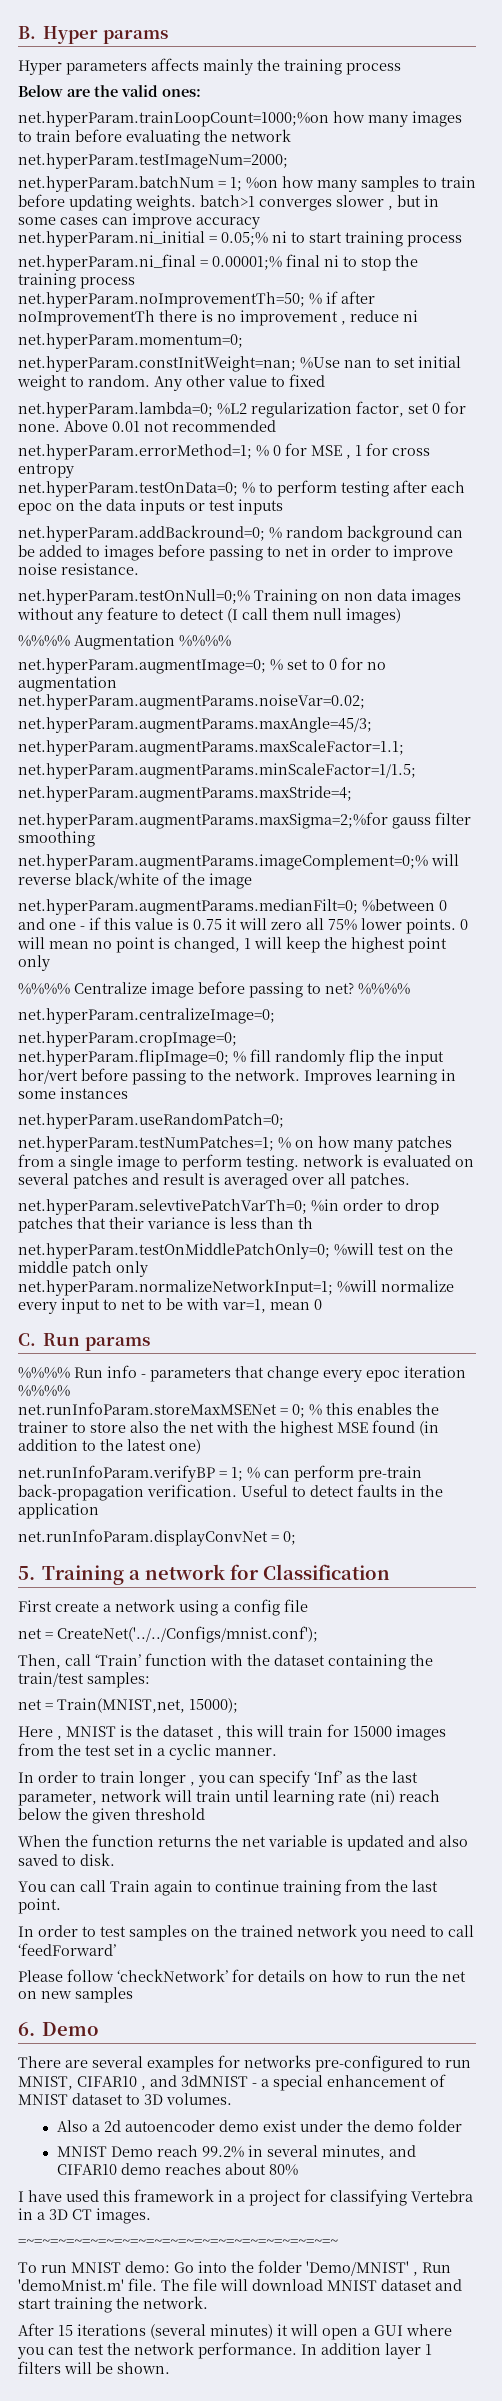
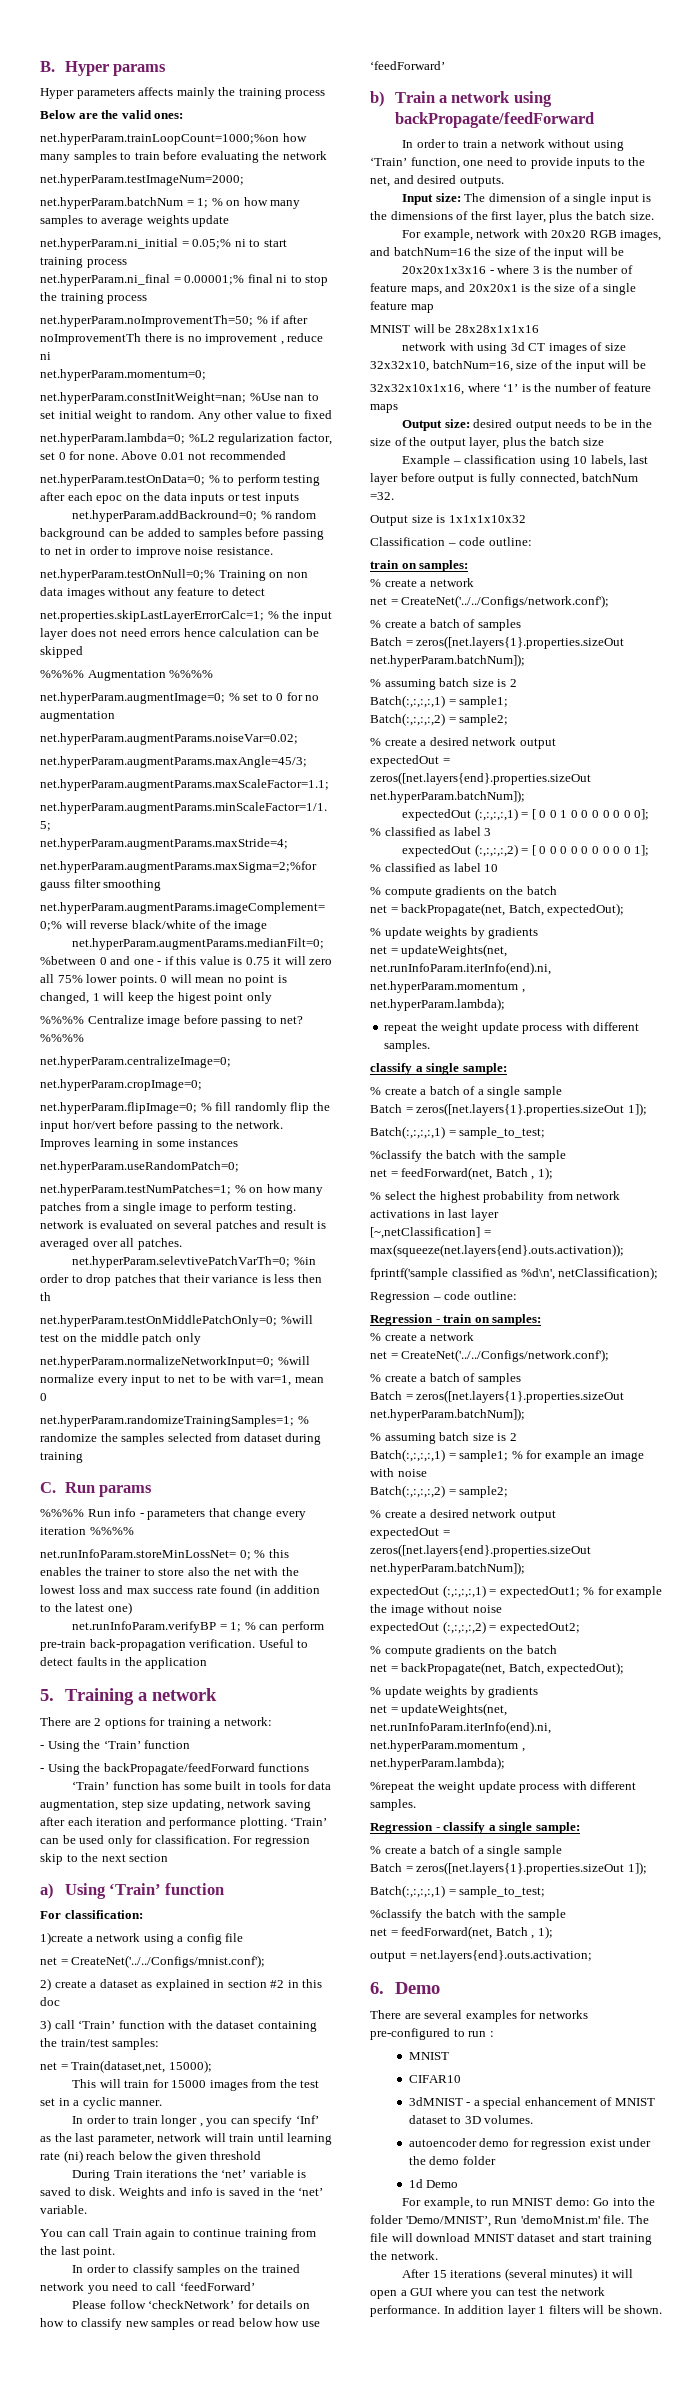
- net.hyperParam.trainLoopCount=1000;%on how many images to train before evaluating the network
+ net.hyperParam.trainLoopCount=1000;%on how many samples to train before evaluating the network
- net.hyperParam.batchNum = 1; %on how many samples to train before updating weights. batch>1 converges slower , but in some cases can improve accuracy
+ net.hyperParam.batchNum = 1; % on how many samples to average weights update
- net.hyperParam.errorMethod=1; % 0 for MSE , 1 for cross entropy
- net.hyperParam.addBackround=0; % random background can be added to images before passing to net in order to improve noise resistance.
+ net.hyperParam.addBackround=0; % random background can be added to samples before passing to net in order to improve noise resistance.
- net.hyperParam.testOnNull=0;% Training on non data images without any feature to detect (I call them null images)
+ net.hyperParam.testOnNull=0;% Training on non data images without any feature to detect
+ net.properties.skipLastLayerErrorCalc=1; % the input layer does not need errors hence calculation can be skipped
- 0 will mean no point is changed, 1 will keep the highest point only
+ 0 will mean no point is changed, 1 will keep the higest point only
- net.hyperParam.selevtivePatchVarTh=0; %in order to drop patches that their variance is less than th
+ net.hyperParam.selevtivePatchVarTh=0; %in order to drop patches that their variance is less then th
- net.hyperParam.normalizeNetworkInput=1; %will normalize every input to net to be with var=1, mean 0
+ net.hyperParam.normalizeNetworkInput=0; %will normalize every input to net to be with var=1, mean 0
+ net.hyperParam.randomizeTrainingSamples=1; % randomize the samples selected from dataset during training
- %%%% Run info - parameters that change every epoc iteration %%%%
+ %%%% Run info - parameters that change every iteration %%%%
- net.runInfoParam.storeMaxMSENet = 0; % this enables the trainer to store also the net with the highest MSE found (in addition to the latest one)
+ net.runInfoParam.storeMinLossNet= 0; % this enables the trainer to store also the net with the lowest loss and max success rate found (in addition to the latest one)
- net.runInfoParam.displayConvNet = 0;
- 5. Training a network for Classification
- First create a network using a config file
+ 5. Training a network
+ There are 2 options for training a network:
+ - Using the ‘Train’ function
+ - Using the backPropagate/feedForward functions
+ ‘Train’ function has some built in tools for data augmentation, step size updating, network saving after each iteration and performance plotting. ‘Train’ can be used only for classification. For regression skip to the next section
+ a) Using ‘Train’ function
+ For classification:
+ 1)create a network using a config file
- Then, call ‘Train’ function with the dataset containing the train/test samples:
+ 2) create a dataset as explained in section #2 in this doc
+ 3) call ‘Train’ function with the dataset containing the train/test samples:
- net = Train(MNIST,net, 15000);
+ net = Train(dataset,net, 15000);
- Here , MNIST is the dataset , this will train for 15000 images from the test set in a cyclic manner.
+ This will train for 15000 images from the test set in a cyclic manner.
- When the function returns the net variable is updated and also saved to disk.
+ During Train iterations the ‘net’ variable is saved to disk. Weights and info is saved in the ‘net’ variable.
- In order to test samples on the trained network you need to call ‘feedForward’
+ In order to classify samples on the trained network you need to call ‘feedForward’
- Please follow ‘checkNetwork’ for details on how to run the net on new samples
+ Please follow ‘checkNetwork’ for details on how to classify new samples or read below how use ‘feedForward’
+ b) Train a network using backPropagate/feedForward
+ In order to train a network without using ‘Train’ function, one need to provide inputs to the net, and desired outputs.
+ Input size: The dimension of a single input is the dimensions of the first layer, plus the batch size.
+ For example, network with 20x20 RGB images, and batchNum=16 the size of the input will be
+ 20x20x1x3x16 - where 3 is the number of feature maps, and 20x20x1 is the size of a single feature map
+ MNIST will be 28x28x1x1x16
+ network with using 3d CT images of size 32x32x10, batchNum=16, size of the input will be
+ 32x32x10x1x16, where ‘1’ is the number of feature maps
+ Output size: desired output needs to be in the size of the output layer, plus the batch size
+ Example – classification using 10 labels, last layer before output is fully connected, batchNum =32.
+ Output size is 1x1x1x10x32
+ Classification – code outline:
+ train on samples:
+ % create a network
+ net = CreateNet('../../Configs/network.conf');
+ % create a batch of samples
+ Batch = zeros([net.layers{1}.properties.sizeOut net.hyperParam.batchNum]);
+ % assuming batch size is 2
+ Batch(:,:,:,:,1) = sample1;
+ Batch(:,:,:,:,2) = sample2;
+ % create a desired network output
+ expectedOut = zeros([net.layers{end}.properties.sizeOut net.hyperParam.batchNum]);
+ expectedOut (:,:,:,:,1) = [ 0 0 1 0 0 0 0 0 0 0]; % classified as label 3
+ expectedOut (:,:,:,:,2) = [ 0 0 0 0 0 0 0 0 0 1]; % classified as label 10
+ % compute gradients on the batch
+ net = backPropagate(net, Batch, expectedOut);
+ % update weights by gradients
+ net = updateWeights(net, net.runInfoParam.iterInfo(end).ni, net.hyperParam.momentum , net.hyperParam.lambda);
+ repeat the weight update process with different samples.
+ classify a single sample:
+ % create a batch of a single sample
+ Batch = zeros([net.layers{1}.properties.sizeOut 1]);
+ Batch(:,:,:,:,1) = sample_to_test;
+ %classify the batch with the sample
+ net = feedForward(net, Batch , 1);
+ % select the highest probability from network activations in last layer
+ [~,netClassification] = max(squeeze(net.layers{end}.outs.activation));
+ fprintf('sample classified as %d\n', netClassification);
+ Regression – code outline:
+ Regression - train on samples:
+ % create a network
+ net = CreateNet('../../Configs/network.conf');
+ % create a batch of samples
+ Batch = zeros([net.layers{1}.properties.sizeOut net.hyperParam.batchNum]);
+ % assuming batch size is 2
+ Batch(:,:,:,:,1) = sample1; % for example an image with noise
+ Batch(:,:,:,:,2) = sample2;
+ % create a desired network output
+ expectedOut = zeros([net.layers{end}.properties.sizeOut net.hyperParam.batchNum]);
+ expectedOut (:,:,:,:,1) = expectedOut1; % for example the image without noise
+ expectedOut (:,:,:,:,2) = expectedOut2;
+ % compute gradients on the batch
+ net = backPropagate(net, Batch, expectedOut);
+ % update weights by gradients
+ net = updateWeights(net, net.runInfoParam.iterInfo(end).ni, net.hyperParam.momentum , net.hyperParam.lambda);
+ %repeat the weight update process with different samples.
+ Regression - classify a single sample:
+ % create a batch of a single sample
+ Batch = zeros([net.layers{1}.properties.sizeOut 1]);
+ Batch(:,:,:,:,1) = sample_to_test;
+ %classify the batch with the sample
+ net = feedForward(net, Batch , 1);
+ output = net.layers{end}.outs.activation;
- There are several examples for networks pre-configured to run MNIST, CIFAR10 , and 3dMNIST - a special enhancement of MNIST dataset to 3D volumes.
+ There are several examples for networks pre-configured to run :
+ MNIST
+ CIFAR10
+ 3dMNIST - a special enhancement of MNIST dataset to 3D volumes.
- Also a 2d autoencoder demo exist under the demo folder
+ autoencoder demo for regression exist under the demo folder
- MNIST Demo reach 99.2% in several minutes, and CIFAR10 demo reaches about 80%
- I have used this framework in a project for classifying Vertebra in a 3D CT images.
- =~=~=~=~=~=~=~=~=~=~=~=~=~=~=~=~=~=~=~=~
- To run MNIST demo: Go into the folder 'Demo/MNIST' , Run 'demoMnist.m' file.
+ 1d Demo
+ For example, to run MNIST demo: Go into the folder 'Demo/MNIST’, Run 'demoMnist.m' file.

